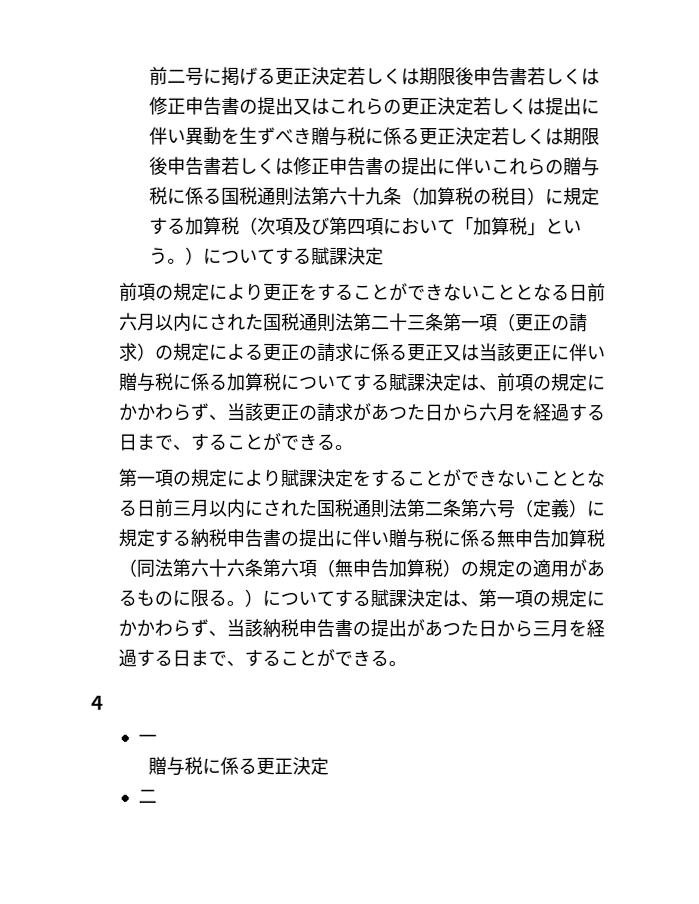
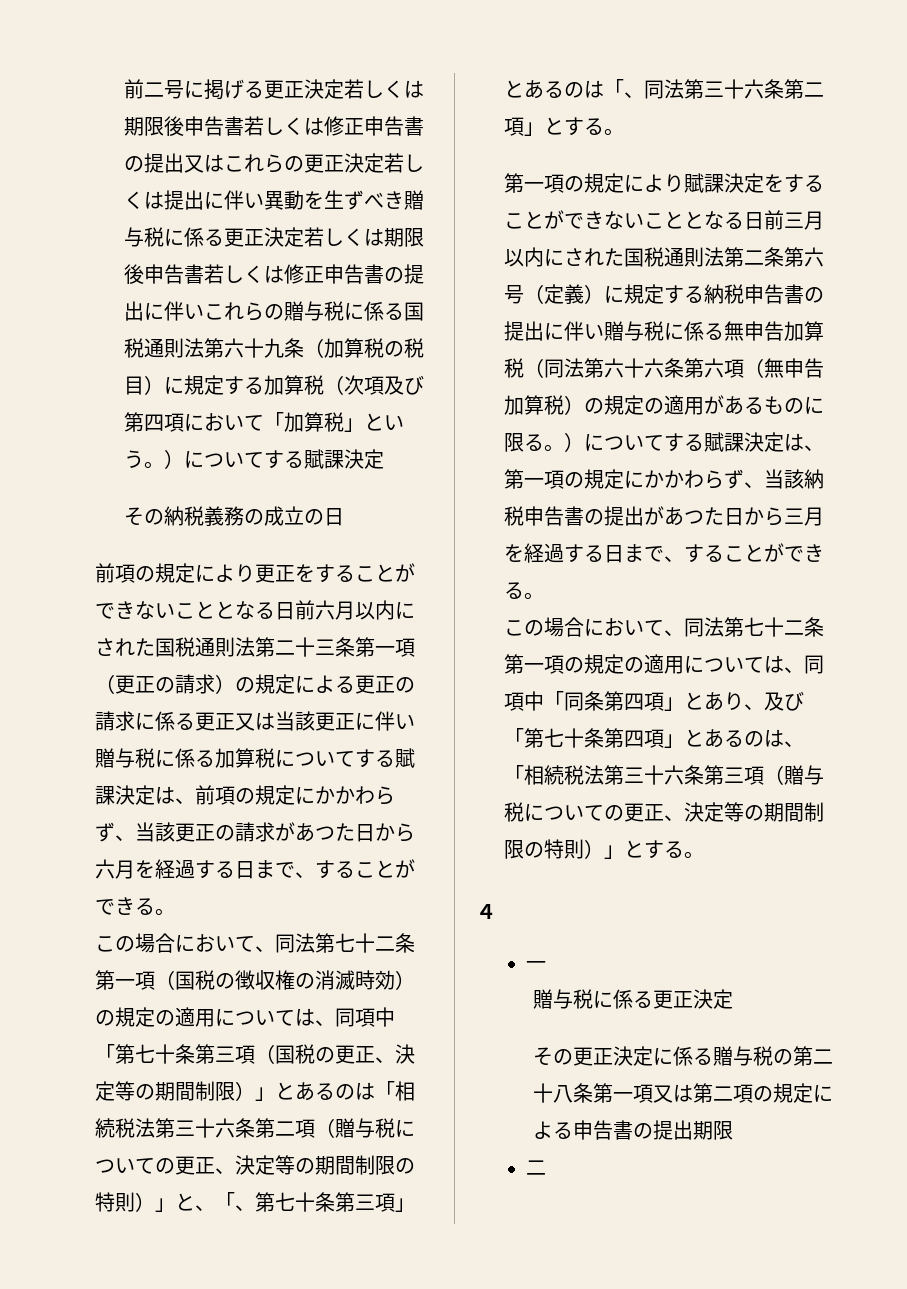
+ その納税義務の成立の日
+ この場合において、同法第七十二条第一項（国税の徴収権の消滅時効）の規定の適用については、同項中「第七十条第三項（国税の更正、決定等の期間制限）」とあるのは「相続税法第三十六条第二項（贈与税についての更正、決定等の期間制限の特則）」と、「、第七十条第三項」とあるのは「、同法第三十六条第二項」とする。
+ この場合において、同法第七十二条第一項の規定の適用については、同項中「同条第四項」とあり、及び「第七十条第四項」とあるのは、「相続税法第三十六条第三項（贈与税についての更正、決定等の期間制限の特則）」とする。
+ その更正決定に係る贈与税の第二十八条第一項又は第二項の規定による申告書の提出期限

